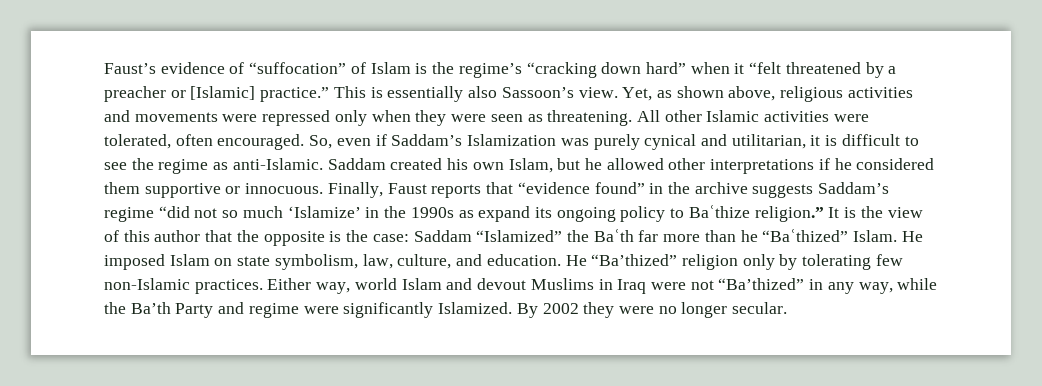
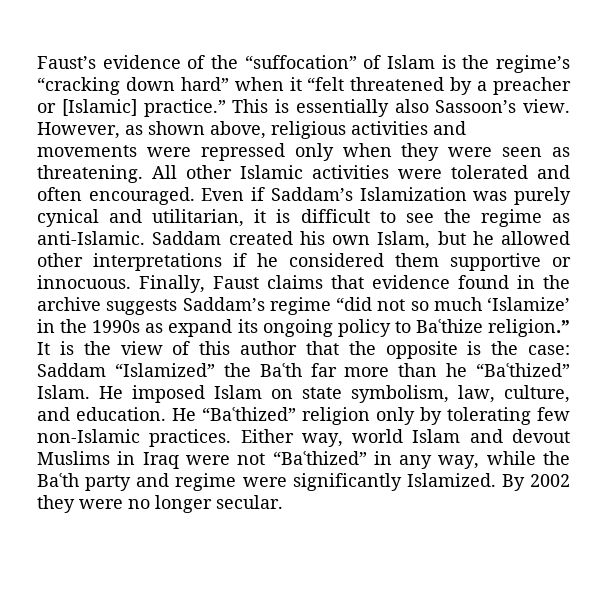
- Faust’s evidence of “suffocation” of Islam is the regime’s “cracking down hard” when it “felt threatened by a preacher or [Islamic] practice.”
+ Faust’s evidence of the “suffocation” of Islam is the regime’s “cracking down hard” when it “felt threatened by a preacher or [Islamic] practice.”
- Yet, as shown above, religious activities and movements were repressed only when they were seen as threatening.
+ However, as shown above, religious activities and movements were repressed only when they were seen as threatening.
- All other Islamic activities were tolerated, often encouraged. So, even if Saddam’s Islamization was purely cynical and utilitarian, it is difficult to see the regime as anti-Islamic.
+ All other Islamic activities were tolerated and often encouraged. Even if Saddam’s Islamization was purely cynical and utilitarian, it is difficult to see the regime as anti-Islamic.
- Finally, Faust reports that “evidence found” in the archive suggests Saddam’s regime “did not so much ‘Islamize’ in the 1990s as expand its ongoing policy to Baʿthize religion.”
+ Finally, Faust claims that evidence found in the archive suggests Saddam’s regime “did not so much ‘Islamize’ in the 1990s as expand its ongoing policy to Baʿthize religion.”
- He “Ba’thized” religion only by tolerating few non-Islamic practices.
+ He “Baʿthized” religion only by tolerating few non-Islamic practices.
- Either way, world Islam and devout Muslims in Iraq were not “Ba’thized” in any way, while the Ba’th Party and regime were significantly Islamized.
+ Either way, world Islam and devout Muslims in Iraq were not “Baʿthized” in any way, while the Baʿth party and regime were significantly Islamized.

